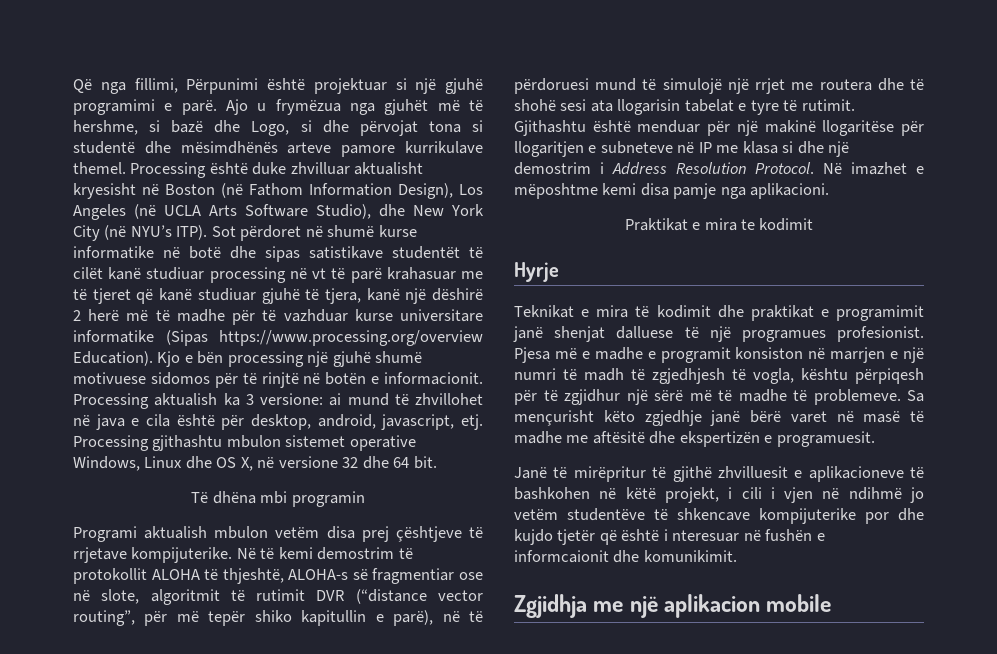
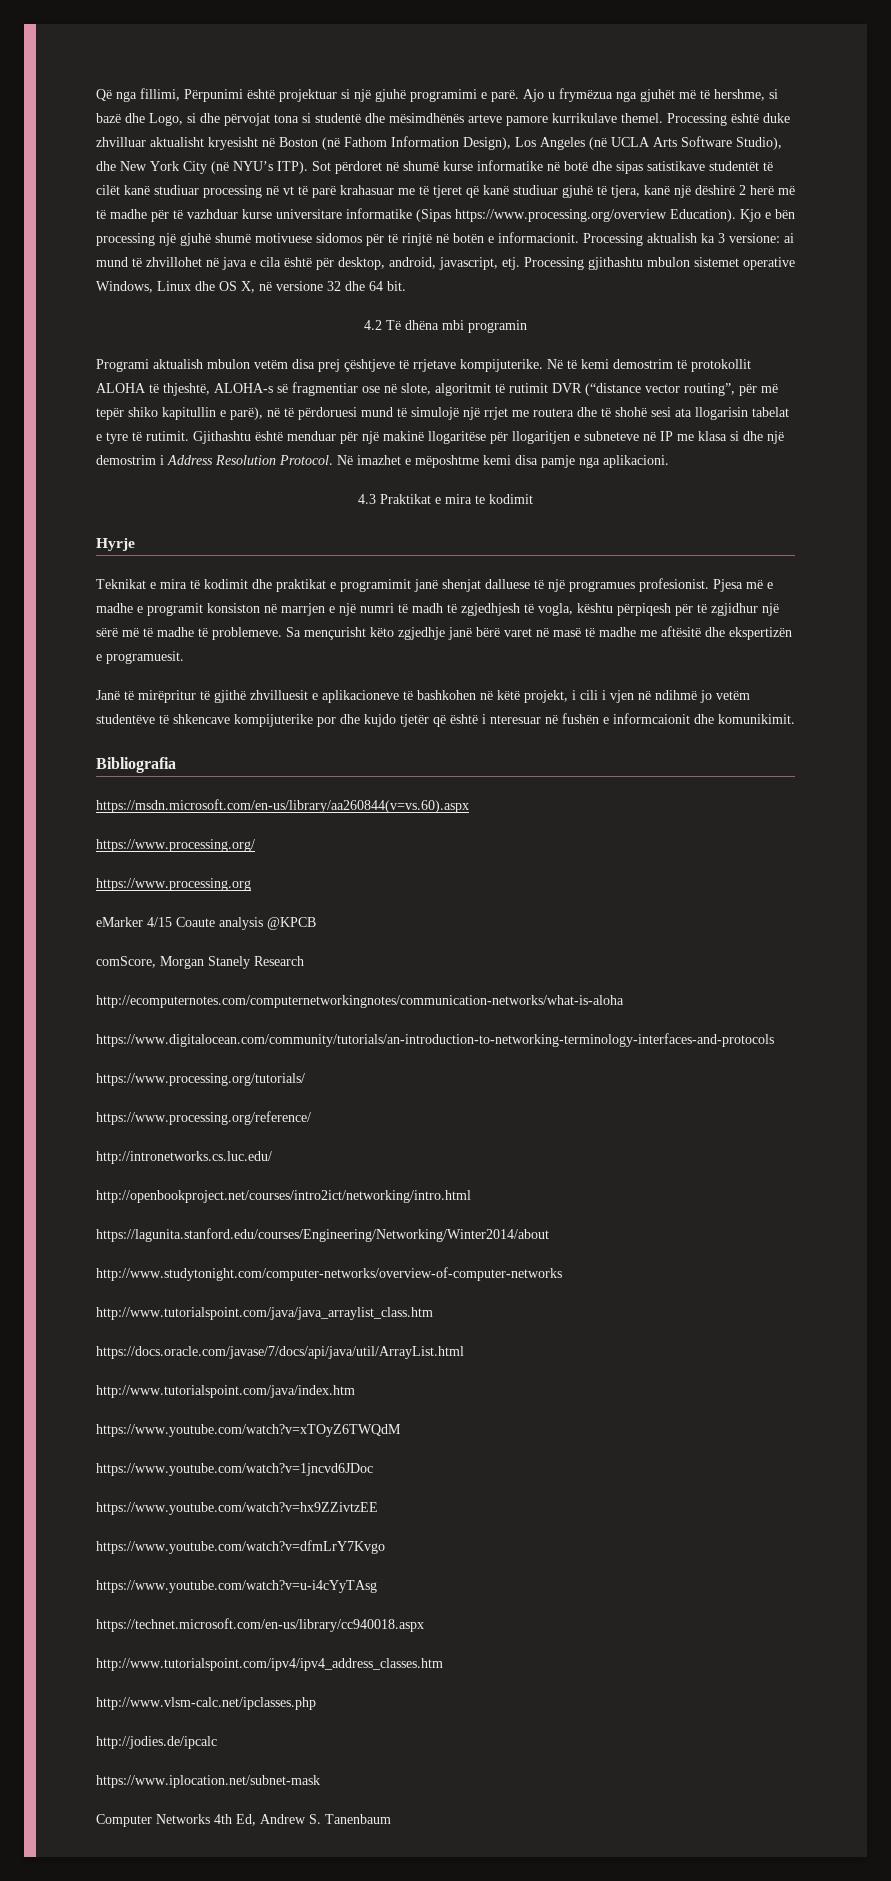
- Të dhëna mbi programin
+ 4.2 Të dhëna mbi programin
- Praktikat e mira te kodimit
+ 4.3 Praktikat e mira te kodimit
- Zgjidhja me një aplikacion mobile
+ Bibliografia
+ https://msdn.microsoft.com/en-us/library/aa260844(v=vs.60).aspx
+ https://www.processing.org/
+ https://www.processing.org
+ eMarker 4/15 Coaute analysis @KPCB
+ comScore, Morgan Stanely Research
+ http://ecomputernotes.com/computernetworkingnotes/communication-networks/what-is-aloha
+ https://www.digitalocean.com/community/tutorials/an-introduction-to-networking-terminology-interfaces-and-protocols
+ https://www.processing.org/tutorials/
+ https://www.processing.org/reference/
+ http://intronetworks.cs.luc.edu/
+ http://openbookproject.net/courses/intro2ict/networking/intro.html
+ https://lagunita.stanford.edu/courses/Engineering/Networking/Winter2014/about
+ http://www.studytonight.com/computer-networks/overview-of-computer-networks
+ http://www.tutorialspoint.com/java/java_arraylist_class.htm
+ https://docs.oracle.com/javase/7/docs/api/java/util/ArrayList.html
+ http://www.tutorialspoint.com/java/index.htm
+ https://www.youtube.com/watch?v=xTOyZ6TWQdM
+ https://www.youtube.com/watch?v=1jncvd6JDoc
+ https://www.youtube.com/watch?v=hx9ZZivtzEE
+ https://www.youtube.com/watch?v=dfmLrY7Kvgo
+ https://www.youtube.com/watch?v=u-i4cYyTAsg
+ https://technet.microsoft.com/en-us/library/cc940018.aspx
+ http://www.tutorialspoint.com/ipv4/ipv4_address_classes.htm
+ http://www.vlsm-calc.net/ipclasses.php
+ http://jodies.de/ipcalc
+ https://www.iplocation.net/subnet-mask
+ Computer Networks 4th Ed, Andrew S. Tanenbaum

